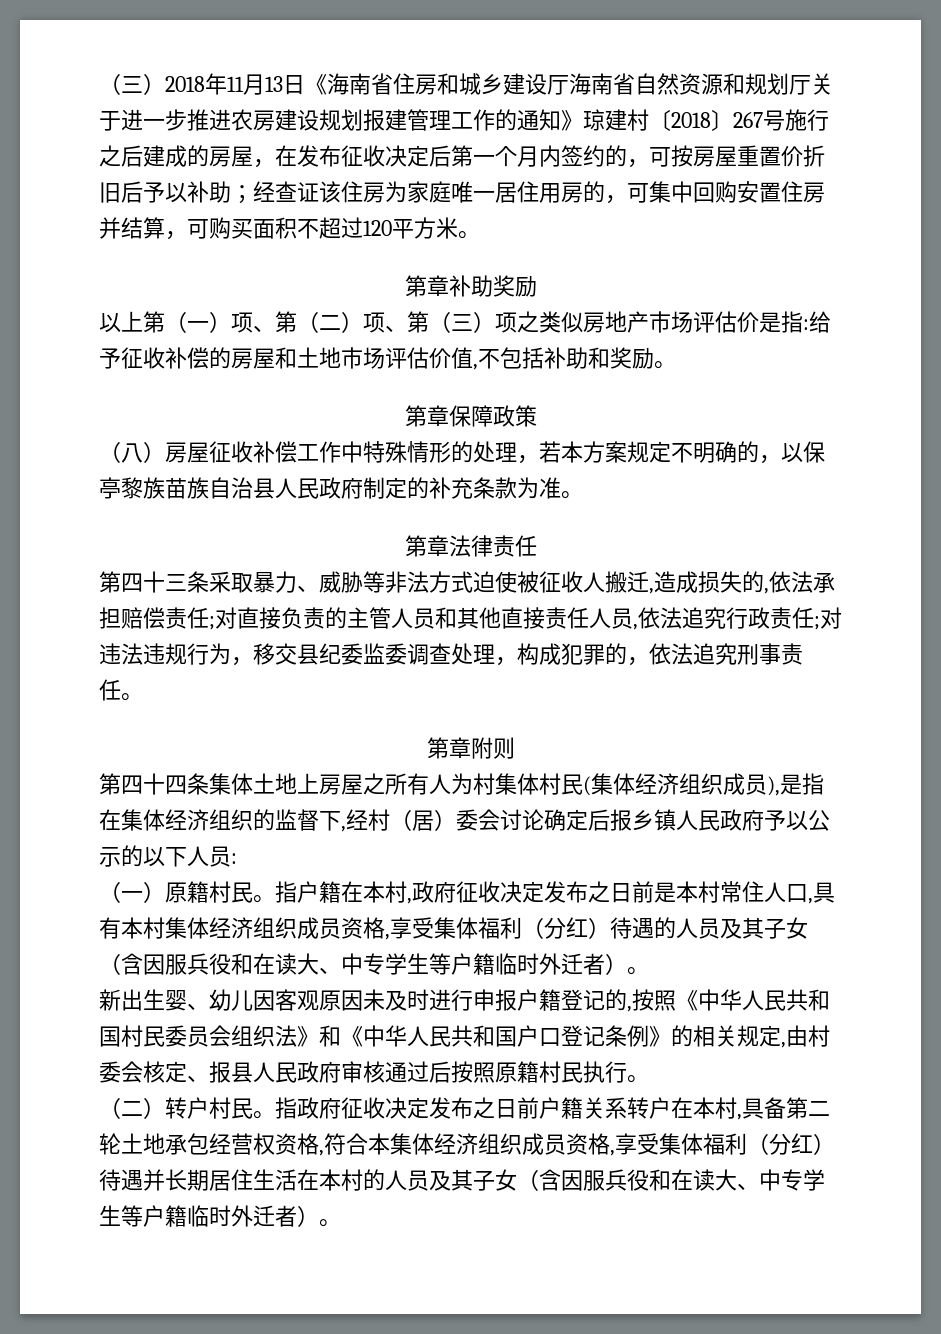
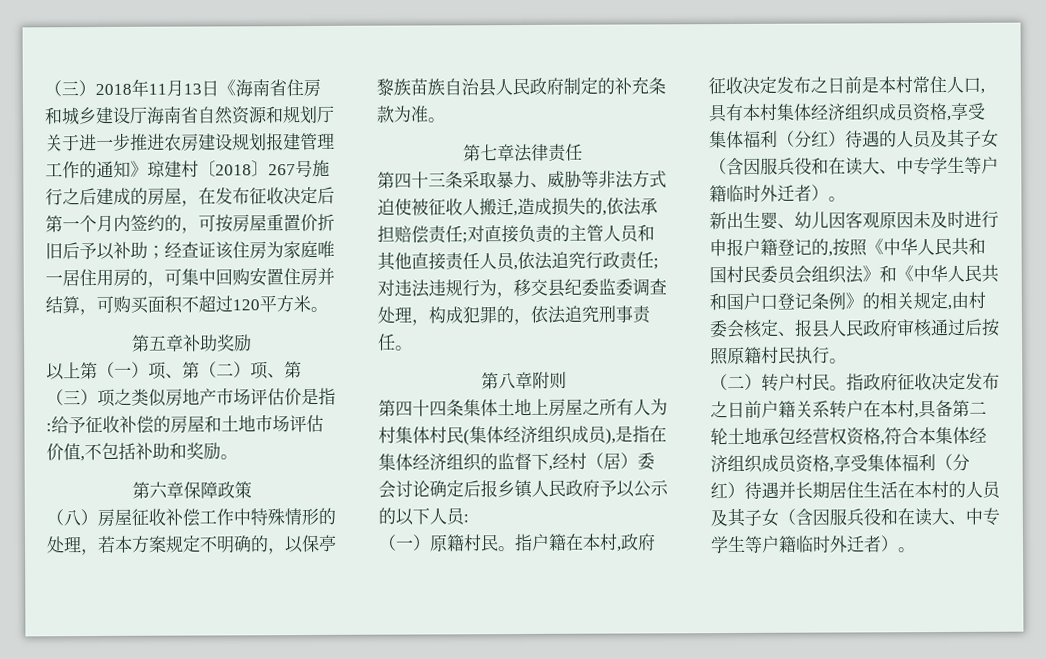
- 第章补助奖励
+ 第五章补助奖励
- 第章保障政策
+ 第六章保障政策
- 第章法律责任
+ 第七章法律责任
- 第章附则
+ 第八章附则

